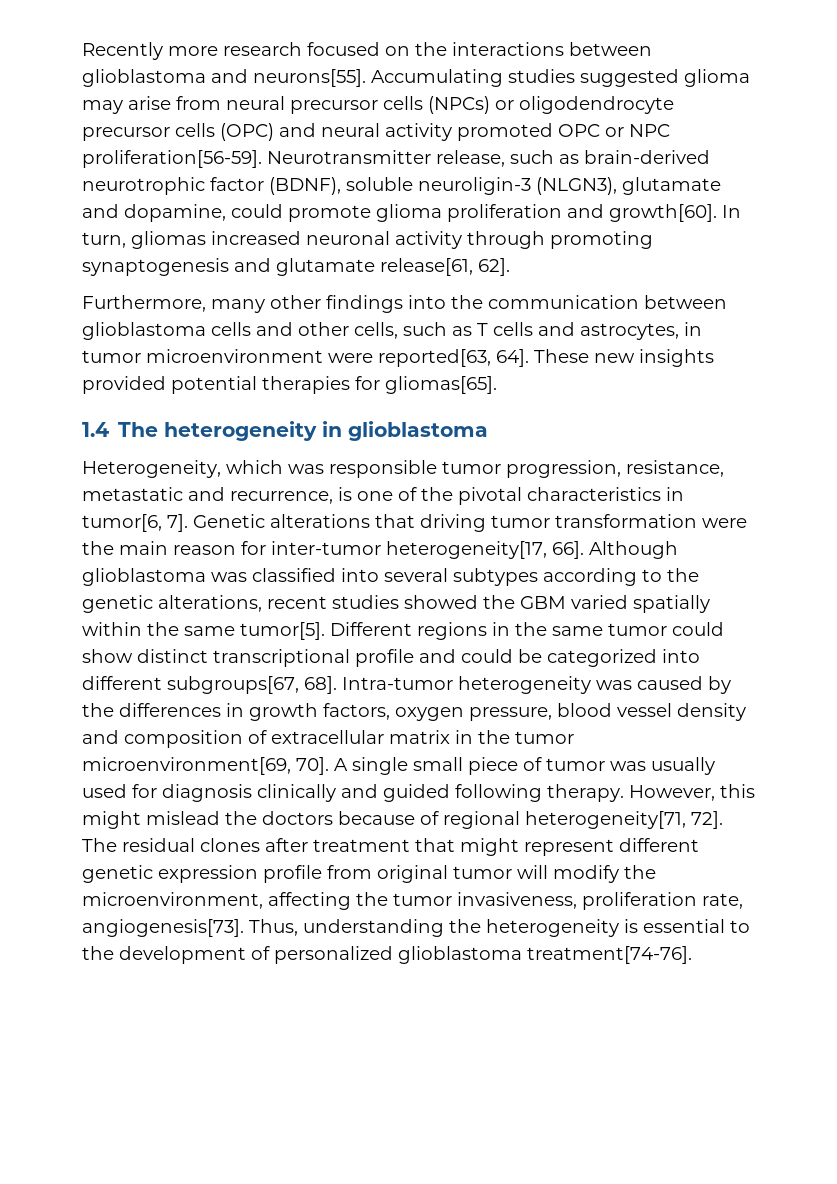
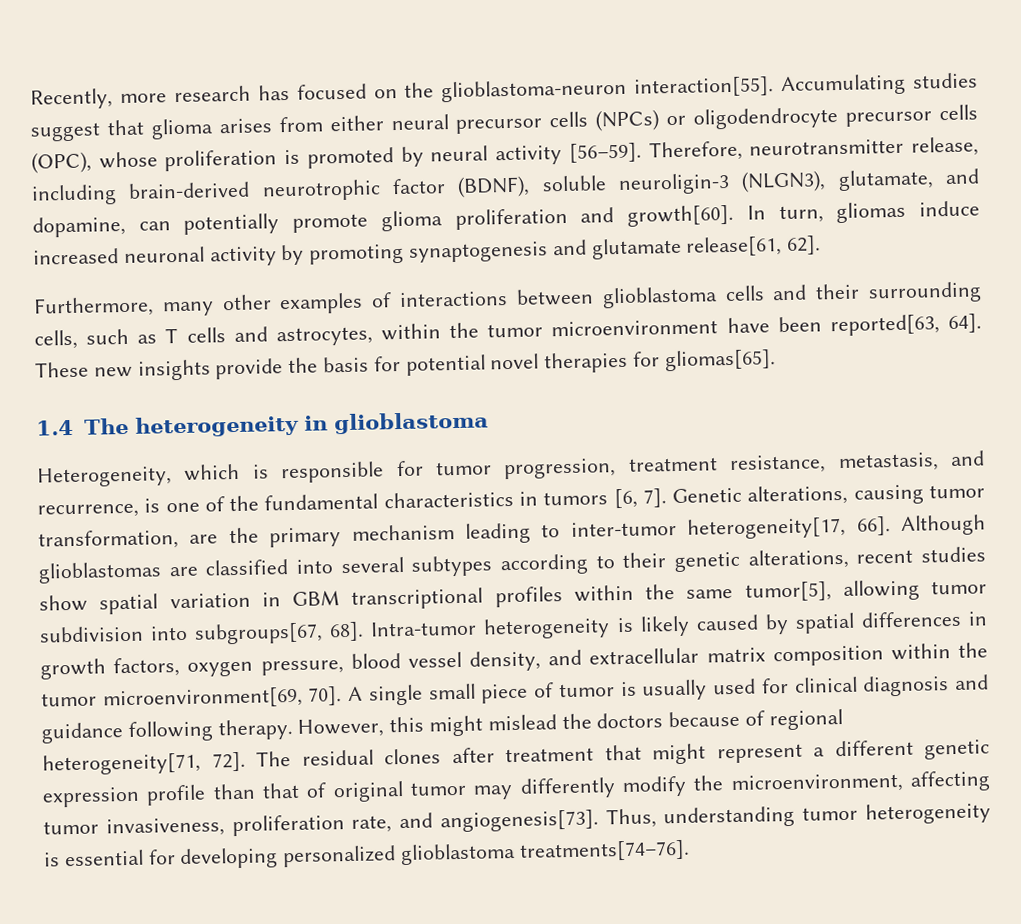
- Recently more research focused on the interactions between glioblastoma and neurons[55]. Accumulating studies suggested glioma may arise from neural precursor cells (NPCs) or oligodendrocyte precursor cells (OPC) and neural activity promoted OPC or NPC proliferation[56-59]. Neurotransmitter release, such as brain-derived neurotrophic factor (BDNF), soluble neuroligin-3 (NLGN3), glutamate and dopamine, could promote glioma proliferation and growth[60].
+ Recently, more research has focused on the glioblastoma-neuron interaction[55]. Accumulating studies suggest that glioma arises from either neural precursor cells (NPCs) or oligodendrocyte precursor cells (OPC), whose proliferation is promoted by neural activity [56–59]. Therefore, neurotransmitter release, including brain-derived neurotrophic factor (BDNF), soluble neuroligin-3 (NLGN3), glutamate, and dopamine, can potentially promote glioma proliferation and growth[60].
- In turn, gliomas increased neuronal activity through promoting synaptogenesis and glutamate release[61, 62].
+ In turn, gliomas induce increased neuronal activity by promoting synaptogenesis and glutamate release[61, 62].
- Furthermore, many other findings into the communication between glioblastoma cells and other cells, such as T cells and astrocytes, in tumor microenvironment were reported[63, 64].
+ Furthermore, many other examples of interactions between glioblastoma cells and their surrounding cells, such as T cells and astrocytes, within the tumor microenvironment have been reported[63, 64].
- These new insights provided potential therapies for gliomas[65].
+ These new insights provide the basis for potential novel therapies for gliomas[65].
- Heterogeneity, which was responsible tumor progression, resistance, metastatic and recurrence, is one of the pivotal characteristics in tumor[6, 7]. Genetic alterations that driving tumor transformation were the main reason for inter-tumor heterogeneity[17, 66].
+ Heterogeneity, which is responsible for tumor progression, treatment resistance, metastasis, and recurrence, is one of the fundamental characteristics in tumors [6, 7]. Genetic alterations, causing tumor transformation, are the primary mechanism leading to inter-tumor heterogeneity[17, 66].
- Although glioblastoma was classified into several subtypes according to the genetic alterations, recent studies showed the GBM varied spatially within the same tumor[5]. Different regions in the same tumor could show distinct transcriptional profile and could be categorized into different subgroups[67, 68].
+ Although glioblastomas are classified into several subtypes according to their genetic alterations, recent studies show spatial variation in GBM transcriptional profiles within the same tumor[5], allowing tumor subdivision into subgroups[67, 68].
- Intra-tumor heterogeneity was caused by the differences in growth factors, oxygen pressure, blood vessel density and composition of extracellular matrix in the tumor microenvironment[69, 70].
+ Intra-tumor heterogeneity is likely caused by spatial differences in growth factors, oxygen pressure, blood vessel density, and extracellular matrix composition within the tumor microenvironment[69, 70].
- A single small piece of tumor was usually used for diagnosis clinically and guided following therapy.
+ A single small piece of tumor is usually used for clinical diagnosis and guidance following therapy.
- The residual clones after treatment that might represent different genetic expression profile from original tumor will modify the microenvironment, affecting the tumor invasiveness, proliferation rate, angiogenesis[73].
+ The residual clones after treatment that might represent a different genetic expression profile than that of original tumor may differently modify the microenvironment, affecting tumor invasiveness, proliferation rate, and angiogenesis[73].
- Thus, understanding the heterogeneity is essential to the development of personalized glioblastoma treatment[74-76].
+ Thus, understanding tumor heterogeneity is essential for developing personalized glioblastoma treatments[74–76].

